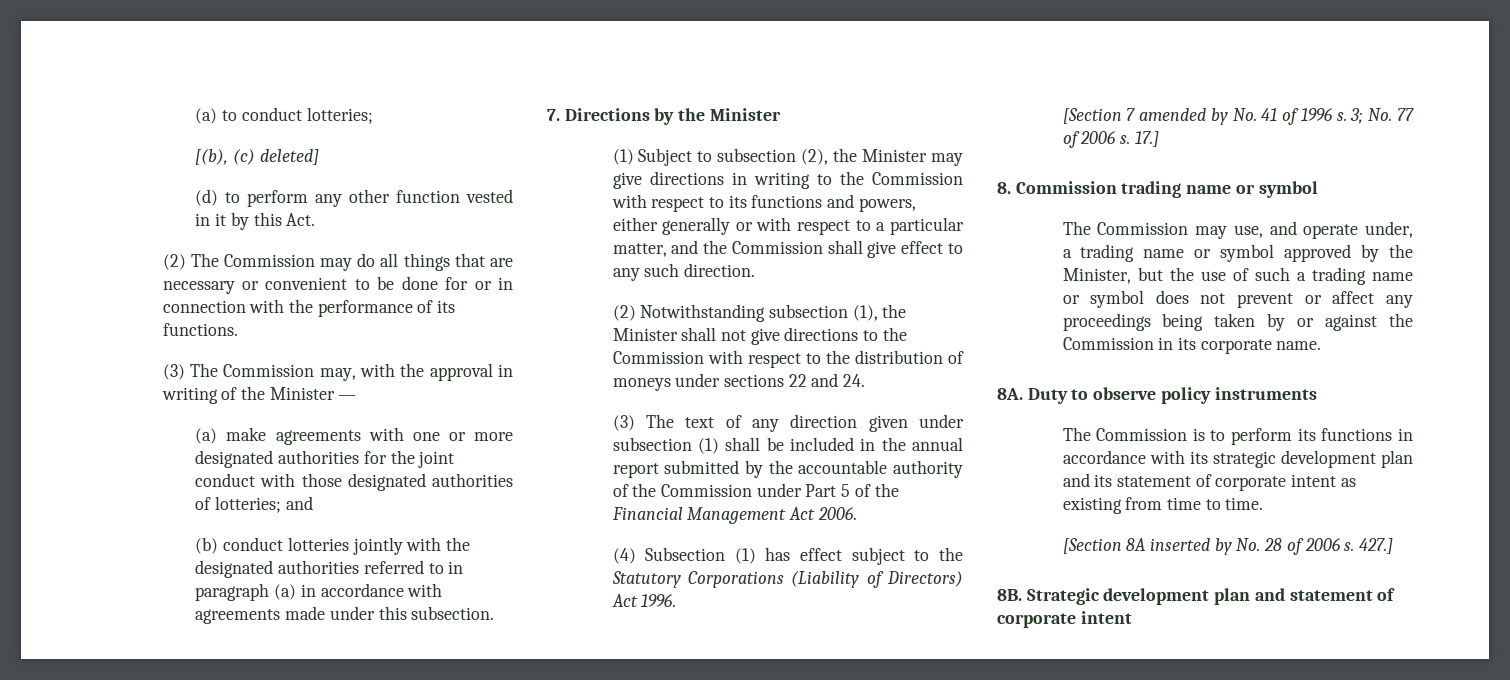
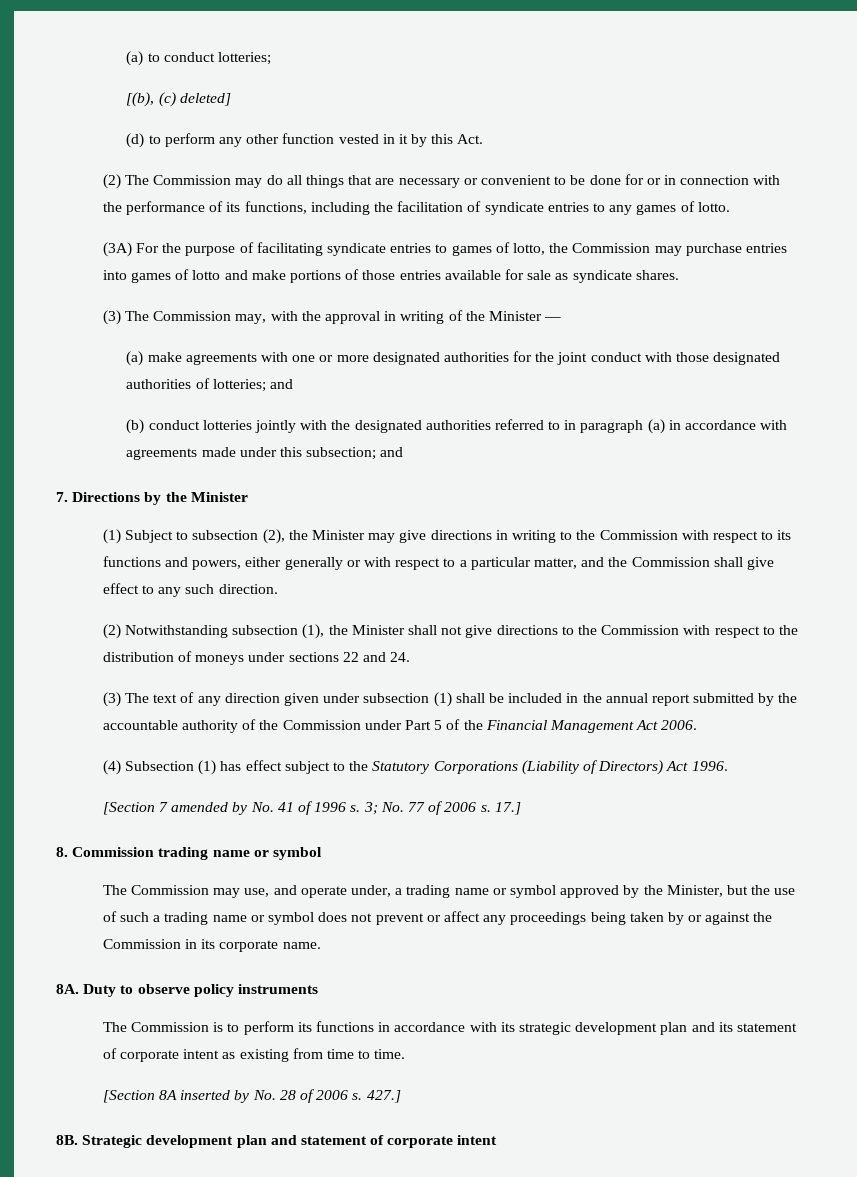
- (2) The Commission may do all things that are necessary or convenient to be done for or in connection with the performance of its functions.
+ (2) The Commission may do all things that are necessary or convenient to be done for or in connection with the performance of its functions, including the facilitation of syndicate entries to any games of lotto.
+ (3A) For the purpose of facilitating syndicate entries to games of lotto, the Commission may purchase entries into games of lotto and make portions of those entries available for sale as syndicate shares.
- (b) conduct lotteries jointly with the designated authorities referred to in paragraph (a) in accordance with agreements made under this subsection.
+ (b) conduct lotteries jointly with the designated authorities referred to in paragraph (a) in accordance with agreements made under this subsection; and

